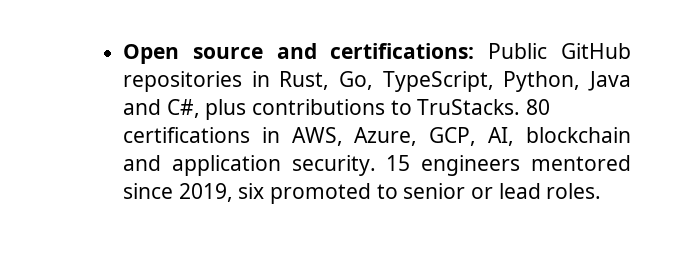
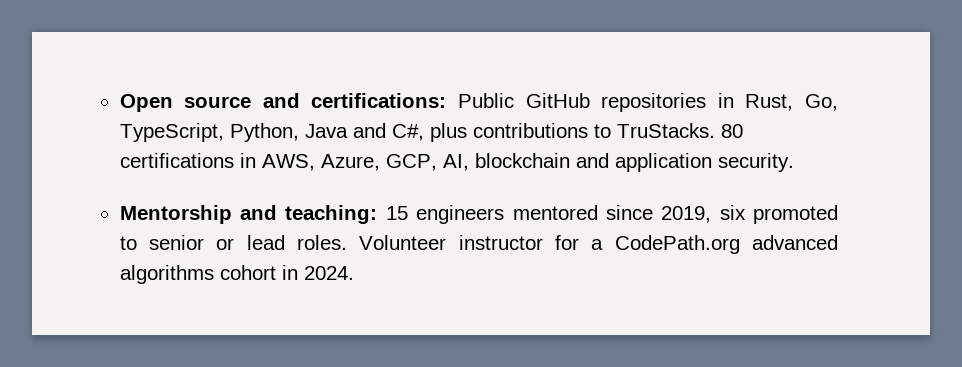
- 80 certifications in AWS, Azure, GCP, AI, blockchain and application security. 15 engineers mentored since 2019, six promoted to senior or lead roles.
+ 80 certifications in AWS, Azure, GCP, AI, blockchain and application security.
+ Mentorship and teaching: 15 engineers mentored since 2019, six promoted to senior or lead roles.
+ Volunteer instructor for a CodePath.org advanced algorithms cohort in 2024.

